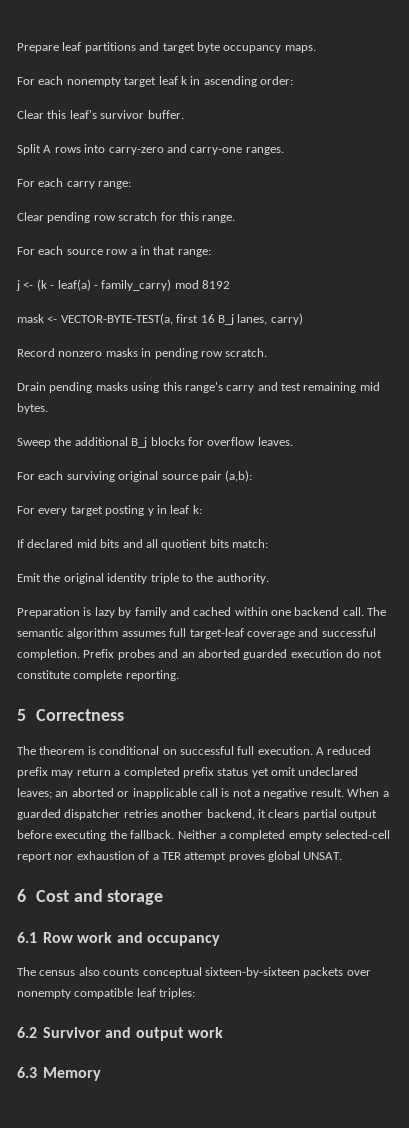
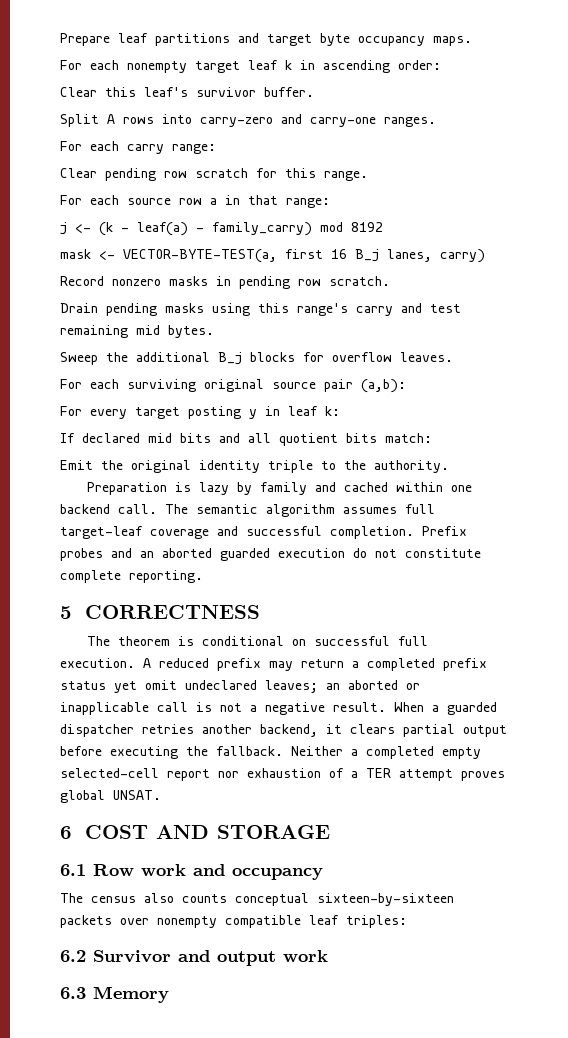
- 5 Correctness
+ 5 CORRECTNESS
- 6 Cost and storage
+ 6 COST AND STORAGE

